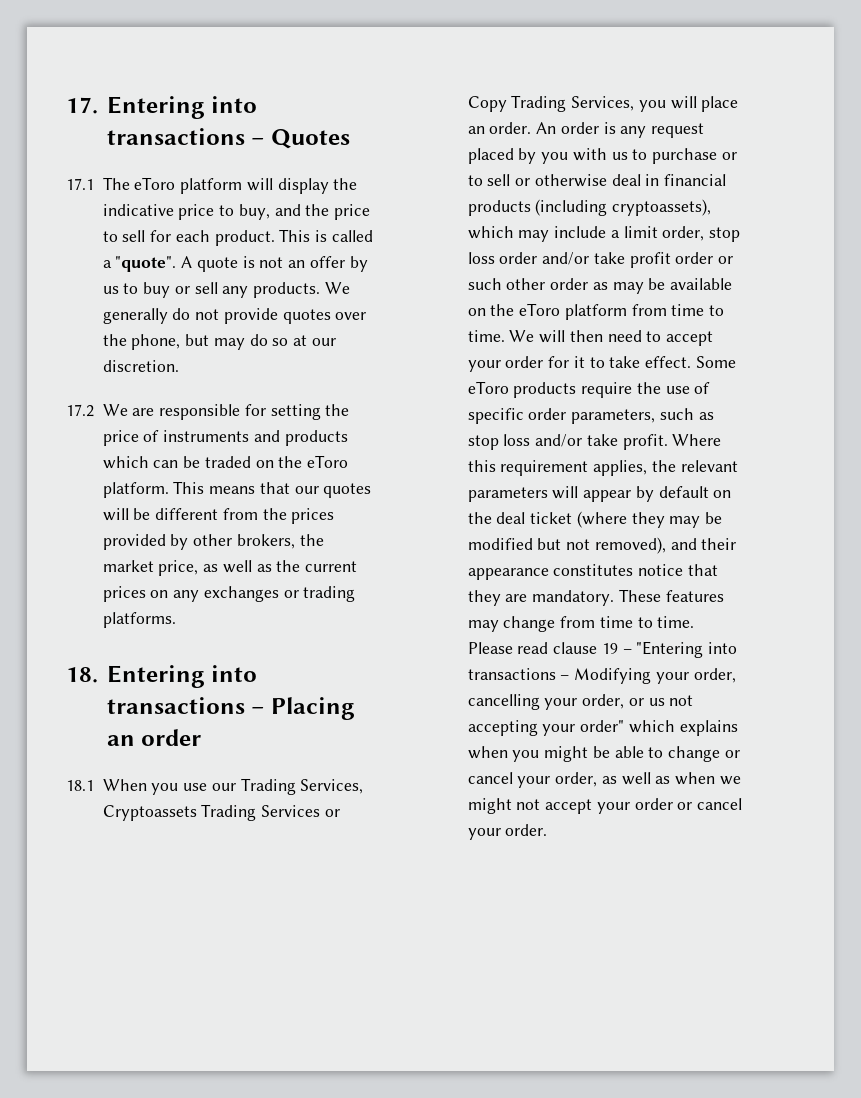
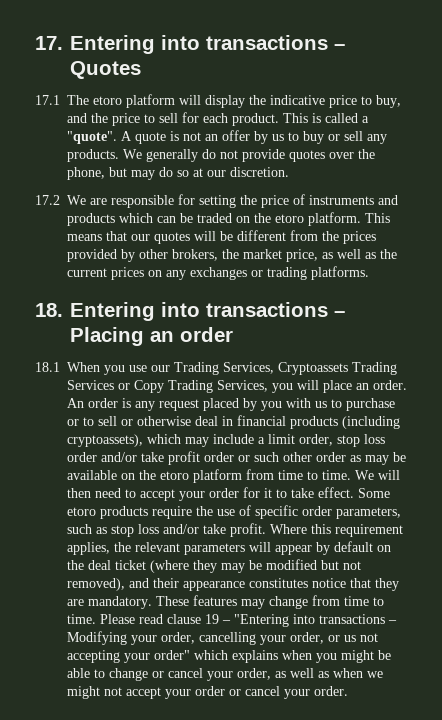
- 17.1 The eToro platform will display the indicative price to buy, and the price to sell for each product.
+ 17.1 The etoro platform will display the indicative price to buy, and the price to sell for each product.
- 17.2 We are responsible for setting the price of instruments and products which can be traded on the eToro platform.
+ 17.2 We are responsible for setting the price of instruments and products which can be traded on the etoro platform.
- An order is any request placed by you with us to purchase or to sell or otherwise deal in financial products (including cryptoassets), which may include a limit order, stop loss order and/or take profit order or such other order as may be available on the eToro platform from time to time.
+ An order is any request placed by you with us to purchase or to sell or otherwise deal in financial products (including cryptoassets), which may include a limit order, stop loss order and/or take profit order or such other order as may be available on the etoro platform from time to time.
- Some eToro products require the use of specific order parameters, such as stop loss and/or take profit.
+ Some etoro products require the use of specific order parameters, such as stop loss and/or take profit.

